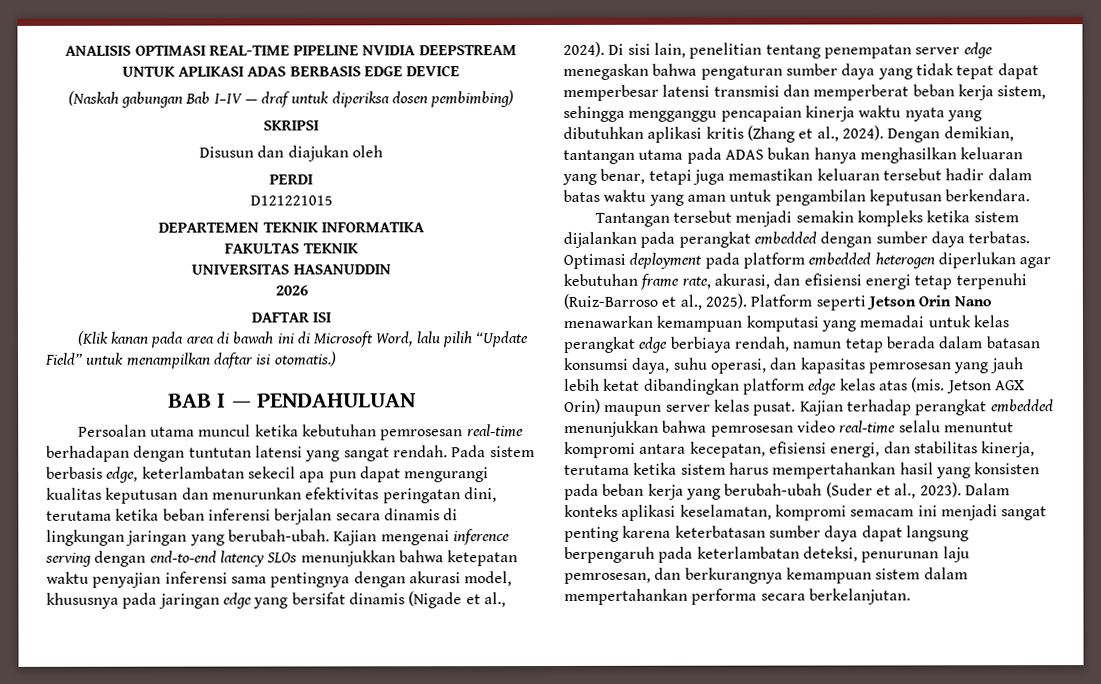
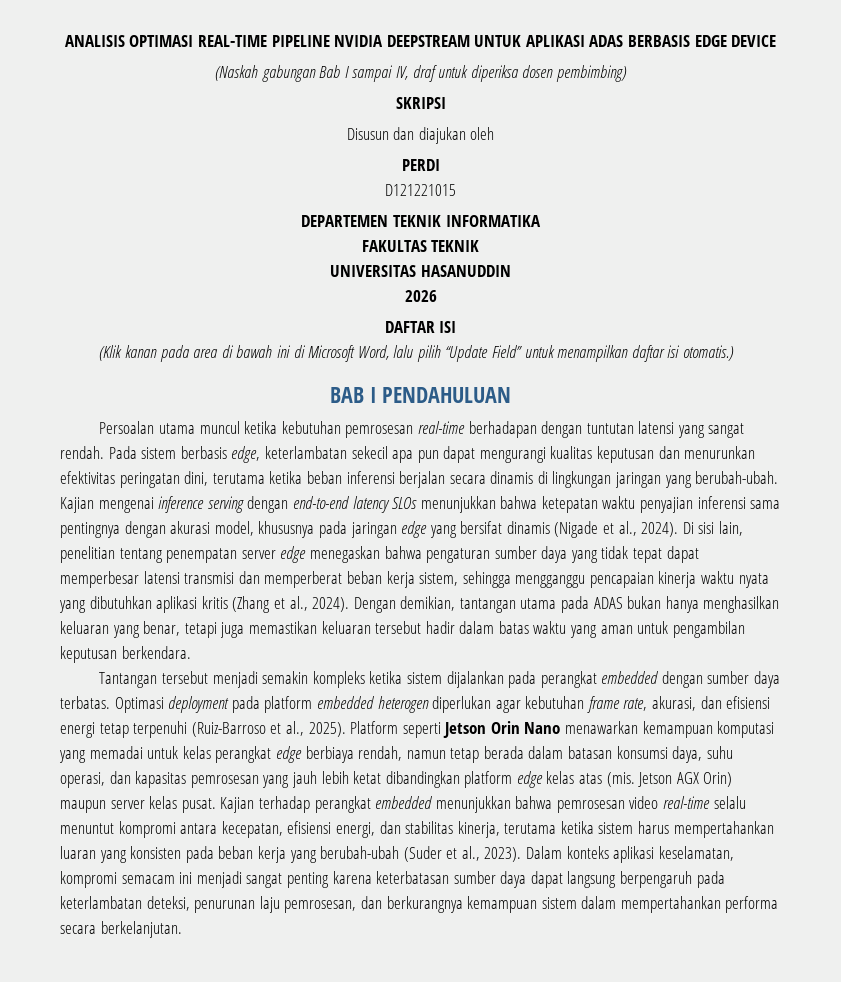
- (Naskah gabungan Bab I–IV — draf untuk diperiksa dosen pembimbing)
+ (Naskah gabungan Bab I sampai IV, draf untuk diperiksa dosen pembimbing)
- BAB I — PENDAHULUAN
+ BAB I PENDAHULUAN
- Kajian terhadap perangkat embedded menunjukkan bahwa pemrosesan video real-time selalu menuntut kompromi antara kecepatan, efisiensi energi, dan stabilitas kinerja, terutama ketika sistem harus mempertahankan hasil yang konsisten pada beban kerja yang berubah-ubah (Suder et al., 2023).
+ Kajian terhadap perangkat embedded menunjukkan bahwa pemrosesan video real-time selalu menuntut kompromi antara kecepatan, efisiensi energi, dan stabilitas kinerja, terutama ketika sistem harus mempertahankan luaran yang konsisten pada beban kerja yang berubah-ubah (Suder et al., 2023).

